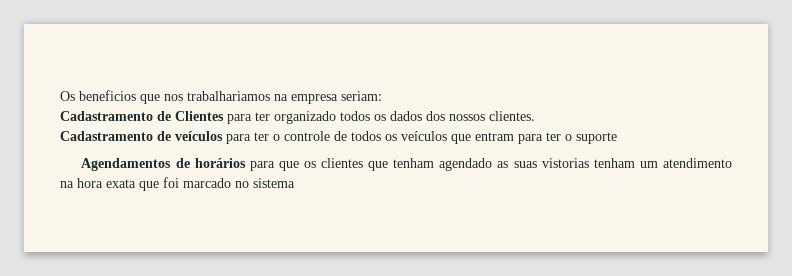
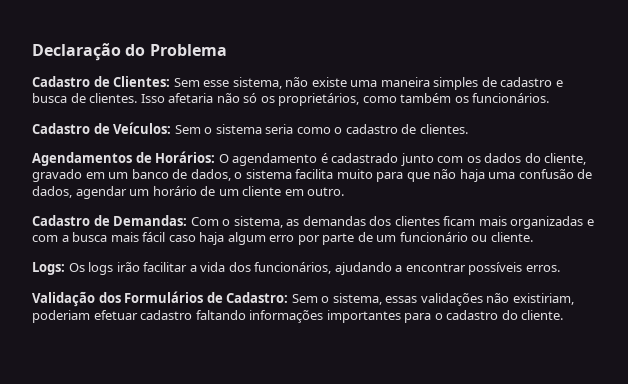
- Os beneficios que nos trabalhariamos na empresa seriam:
- Cadastramento de Clientes para ter organizado todos os dados dos nossos clientes.
- Cadastramento de veículos para ter o controle de todos os veículos que entram para ter o suporte
- Agendamentos de horários para que os clientes que tenham agendado as suas vistorias tenham um atendimento na hora exata que foi marcado no sistema
+ Declaração do Problema
+ Cadastro de Clientes: Sem esse sistema, não existe uma maneira simples de cadastro e busca de clientes. Isso afetaria não só os proprietários, como também os funcionários.
+ Cadastro de Veículos: Sem o sistema seria como o cadastro de clientes.
+ Agendamentos de Horários: O agendamento é cadastrado junto com os dados do cliente, gravado em um banco de dados, o sistema facilita muito para que não haja uma confusão de dados, agendar um horário de um cliente em outro.
+ Cadastro de Demandas: Com o sistema, as demandas dos clientes ficam mais organizadas e com a busca mais fácil caso haja algum erro por parte de um funcionário ou cliente.
+ Logs: Os logs irão facilitar a vida dos funcionários, ajudando a encontrar possíveis erros.
+ Validação dos Formulários de Cadastro: Sem o sistema, essas validações não existiriam, poderiam efetuar cadastro faltando informações importantes para o cadastro do cliente.

